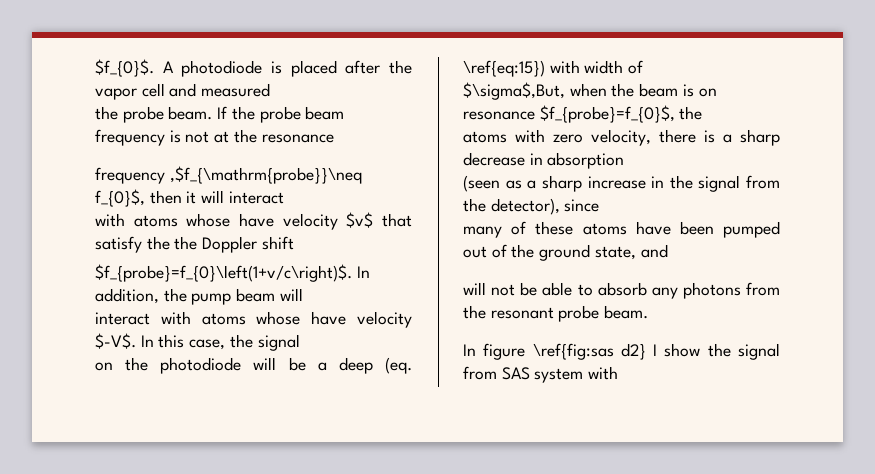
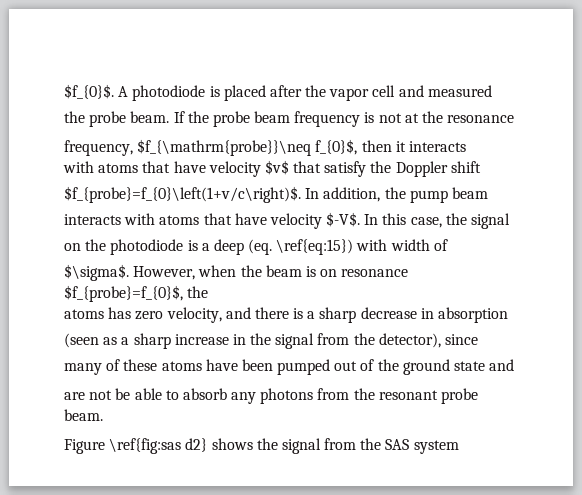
- frequency ,$f_{\mathrm{probe}}\neq f_{0}$, then it will interact
- with atoms whose have velocity $v$ that satisfy the the Doppler shift
+ frequency, $f_{\mathrm{probe}}\neq f_{0}$, then it interacts
+ with atoms that have velocity $v$ that satisfy the Doppler shift
- In addition, the pump beam will
- interact with atoms whose have velocity $-V$.
+ In addition, the pump beam
+ interacts with atoms that have velocity $-V$.
- on the photodiode will be a deep (eq.
+ on the photodiode is a deep (eq.
- $\sigma$,But, when the beam is on resonance $f_{probe}=f_{0}$, the
+ $\sigma$. However, when the beam is on resonance $f_{probe}=f_{0}$, the
- atoms with zero velocity, there is a sharp decrease in absorption
+ atoms has zero velocity, and there is a sharp decrease in absorption
- many of these atoms have been pumped out of the ground state, and
+ many of these atoms have been pumped out of the ground state and
- will not be able to absorb any photons from the resonant probe beam.
+ are not be able to absorb any photons from the resonant probe beam.
- In figure \ref{fig:sas d2} I show the signal from SAS system with
+ Figure \ref{fig:sas d2} shows the signal from the SAS system

